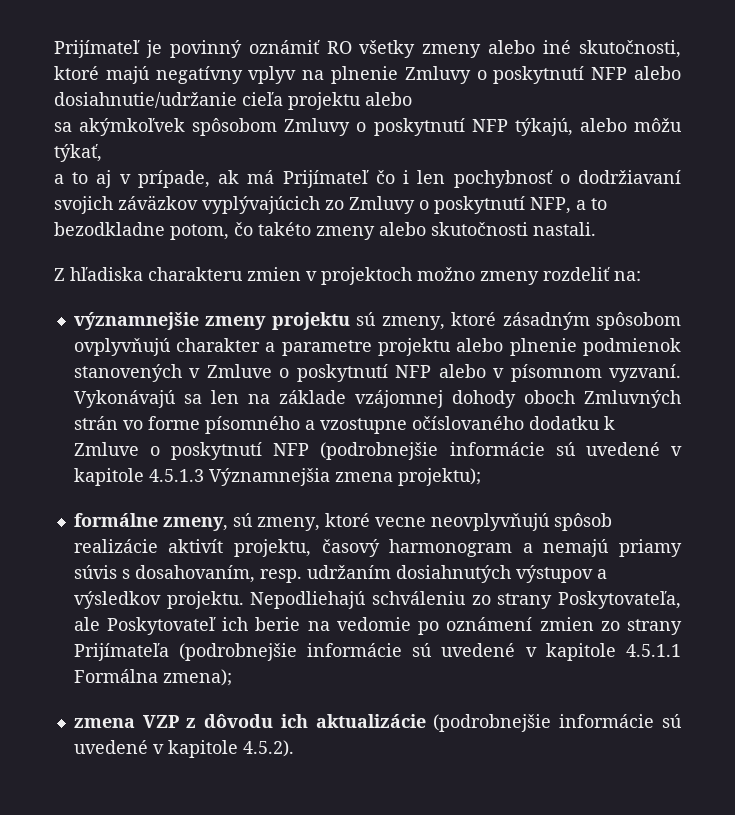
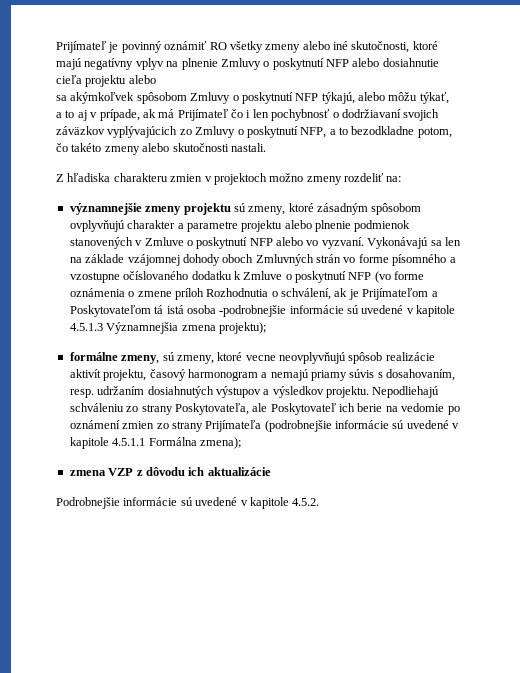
- Prijímateľ je povinný oznámiť RO všetky zmeny alebo iné skutočnosti, ktoré majú negatívny vplyv na plnenie Zmluvy o poskytnutí NFP alebo dosiahnutie/udržanie cieľa projektu alebo
+ Prijímateľ je povinný oznámiť RO všetky zmeny alebo iné skutočnosti, ktoré majú negatívny vplyv na plnenie Zmluvy o poskytnutí NFP alebo dosiahnutie cieľa projektu alebo
- významnejšie zmeny projektu sú zmeny, ktoré zásadným spôsobom ovplyvňujú charakter a parametre projektu alebo plnenie podmienok stanovených v Zmluve o poskytnutí NFP alebo v písomnom vyzvaní.
+ významnejšie zmeny projektu sú zmeny, ktoré zásadným spôsobom ovplyvňujú charakter a parametre projektu alebo plnenie podmienok stanovených v Zmluve o poskytnutí NFP alebo vo vyzvaní.
- Vykonávajú sa len na základe vzájomnej dohody oboch Zmluvných strán vo forme písomného a vzostupne očíslovaného dodatku k Zmluve o poskytnutí NFP (podrobnejšie informácie sú uvedené v kapitole 4.5.1.3 Významnejšia zmena projektu);
+ Vykonávajú sa len na základe vzájomnej dohody oboch Zmluvných strán vo forme písomného a vzostupne očíslovaného dodatku k Zmluve o poskytnutí NFP (vo forme oznámenia o zmene príloh Rozhodnutia o schválení, ak je Prijímateľom a Poskytovateľom tá istá osoba -podrobnejšie informácie sú uvedené v kapitole 4.5.1.3 Významnejšia zmena projektu);
- zmena VZP z dôvodu ich aktualizácie (podrobnejšie informácie sú uvedené v kapitole 4.5.2).
+ zmena VZP z dôvodu ich aktualizácie
+ Podrobnejšie informácie sú uvedené v kapitole 4.5.2.

